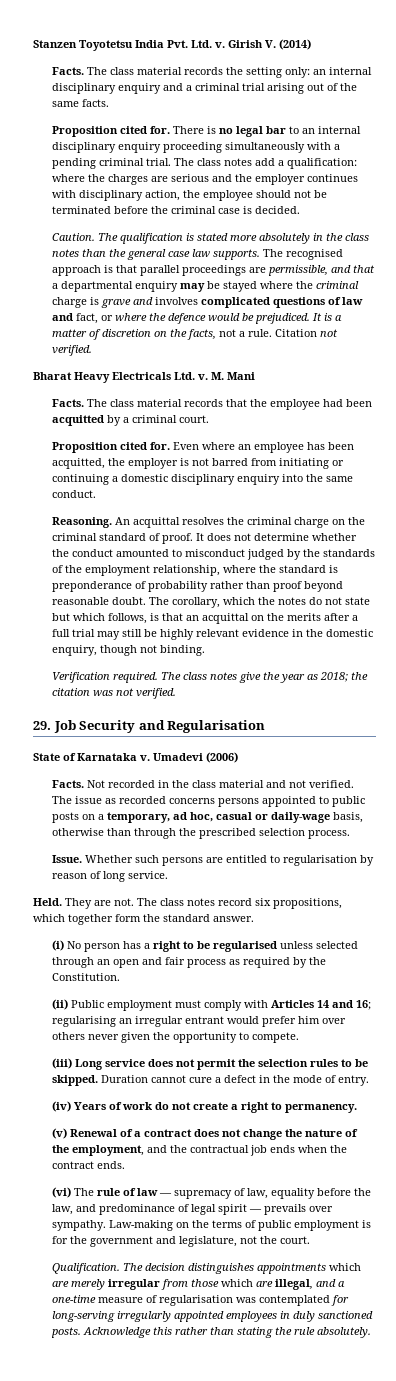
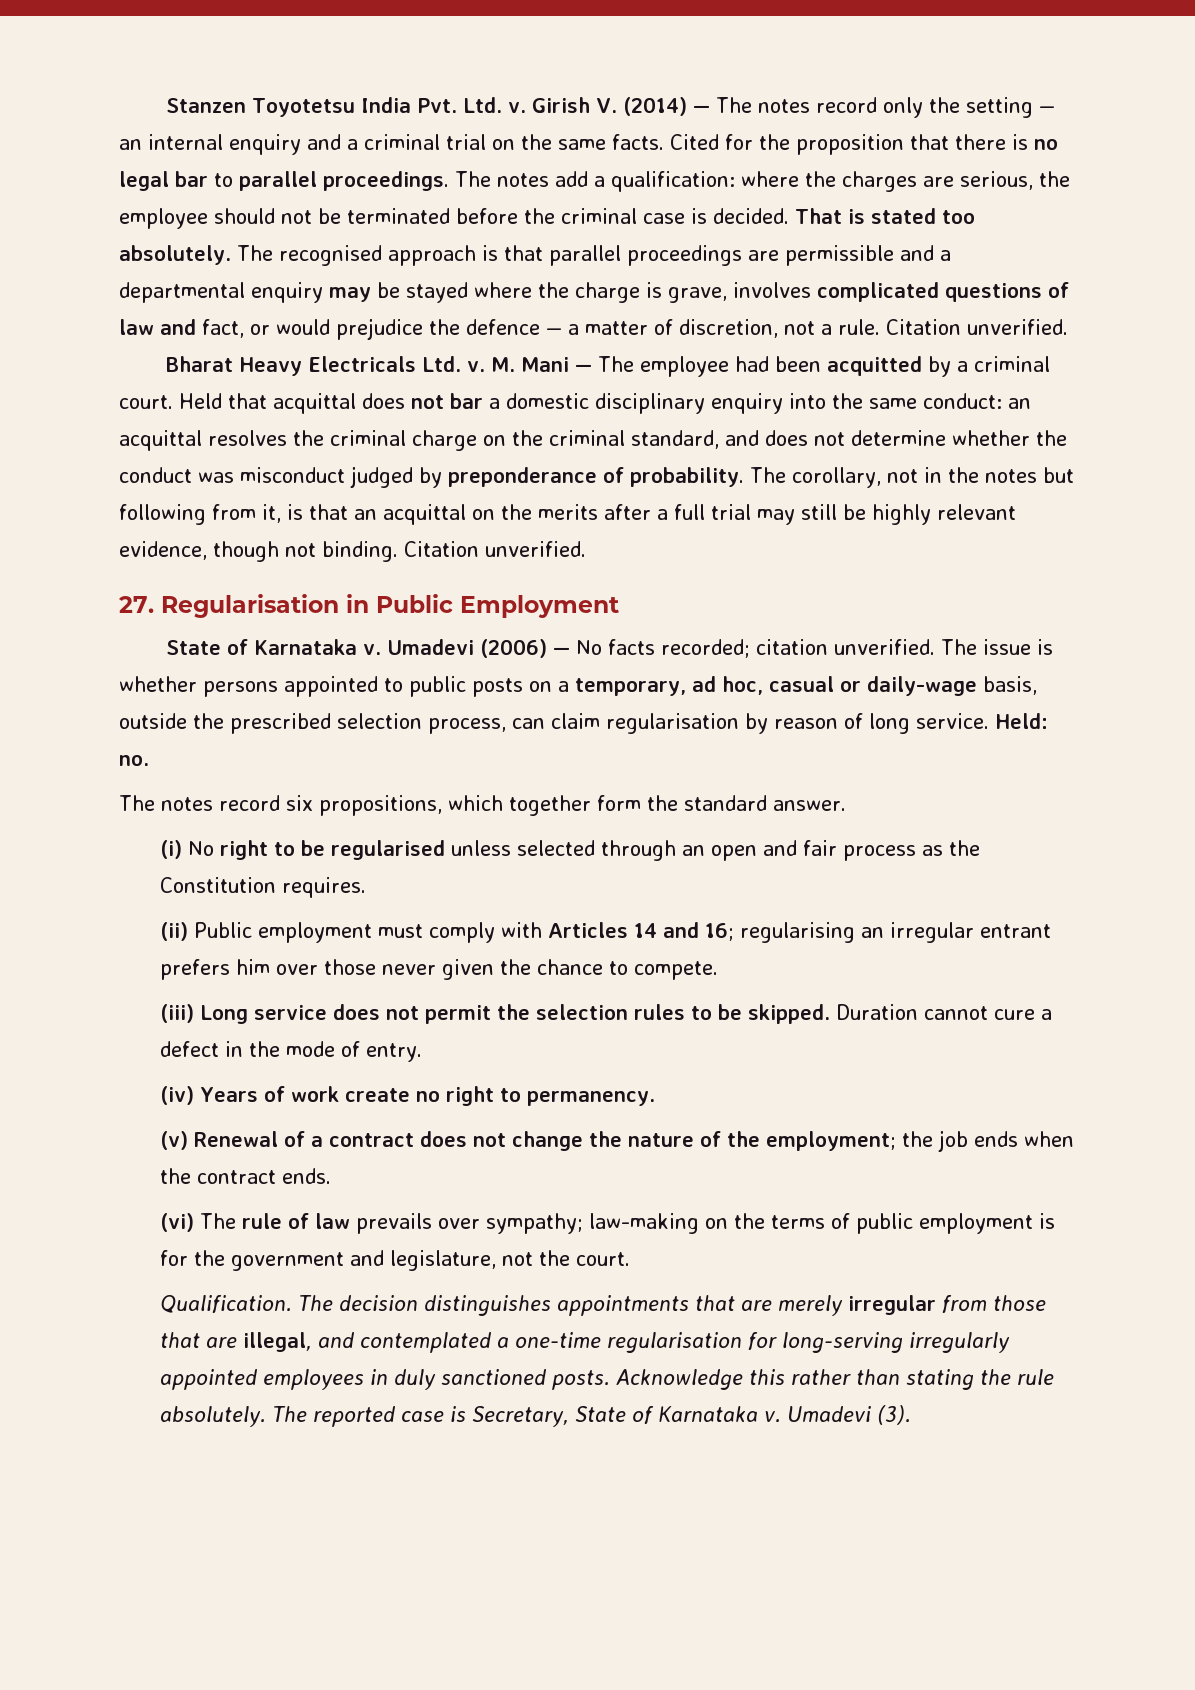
- Girish V. (2014)
- Facts. The class material records the setting only: an internal disciplinary enquiry and a criminal trial arising out of the same facts.
- Proposition cited for. There is no legal bar to an internal disciplinary enquiry proceeding simultaneously with a pending criminal trial. The class notes add a qualification: where the charges are serious and the employer continues with disciplinary action, the employee should not be terminated before the criminal case is decided.
- Caution. The qualification is stated more absolutely in the class notes than the general case law supports.
+ Girish V. (2014) — The notes record only the setting — an internal enquiry and a criminal trial on the same facts. Cited for the proposition that there is no legal bar to parallel proceedings. The notes add a qualification: where the charges are serious, the employee should not be terminated before the criminal case is decided. That is stated too absolutely.
- The recognised approach is that parallel proceedings are permissible, and that a departmental enquiry may be stayed where the criminal charge is grave and involves complicated questions of law and fact, or where the defence would be prejudiced. It is a matter of discretion on the facts, not a rule. Citation not verified.
+ The recognised approach is that parallel proceedings are permissible and a departmental enquiry may be stayed where the charge is grave, involves complicated questions of law and fact, or would prejudice the defence — a matter of discretion, not a rule. Citation unverified.
- M. Mani
- Facts. The class material records that the employee had been acquitted by a criminal court.
- Proposition cited for. Even where an employee has been acquitted, the employer is not barred from initiating or continuing a domestic disciplinary enquiry into the same conduct.
- Reasoning. An acquittal resolves the criminal charge on the criminal standard of proof. It does not determine whether the conduct amounted to misconduct judged by the standards of the employment relationship, where the standard is preponderance of probability rather than proof beyond reasonable doubt. The corollary, which the notes do not state but which follows, is that an acquittal on the merits after a full trial may still be highly relevant evidence in the domestic enquiry, though not binding.
- Verification required. The class notes give the year as 2018; the citation was not verified.
- 29. Job Security and Regularisation
+ M. Mani — The employee had been acquitted by a criminal court. Held that acquittal does not bar a domestic disciplinary enquiry into the same conduct: an acquittal resolves the criminal charge on the criminal standard, and does not determine whether the conduct was misconduct judged by preponderance of probability. The corollary, not in the notes but following from it, is that an acquittal on the merits after a full trial may still be highly relevant evidence, though not binding. Citation unverified.
+ 27. Regularisation in Public Employment
- Umadevi (2006)
- Facts. Not recorded in the class material and not verified. The issue as recorded concerns persons appointed to public posts on a temporary, ad hoc, casual or daily-wage basis, otherwise than through the prescribed selection process.
- Issue. Whether such persons are entitled to regularisation by reason of long service.
- Held. They are not. The class notes record six propositions, which together form the standard answer.
+ Umadevi (2006) — No facts recorded; citation unverified. The issue is whether persons appointed to public posts on a temporary, ad hoc, casual or daily-wage basis, outside the prescribed selection process, can claim regularisation by reason of long service. Held: no.
+ The notes record six propositions, which together form the standard answer.
- (i) No person has a right to be regularised unless selected through an open and fair process as required by the Constitution.
+ (i) No right to be regularised unless selected through an open and fair process as the Constitution requires.
- (ii) Public employment must comply with Articles 14 and 16; regularising an irregular entrant would prefer him over others never given the opportunity to compete.
+ (ii) Public employment must comply with Articles 14 and 16; regularising an irregular entrant prefers him over those never given the chance to compete.
- (iv) Years of work do not create a right to permanency.
+ (iv) Years of work create no right to permanency.
- (v) Renewal of a contract does not change the nature of the employment, and the contractual job ends when the contract ends.
+ (v) Renewal of a contract does not change the nature of the employment; the job ends when the contract ends.
- (vi) The rule of law — supremacy of law, equality before the law, and predominance of legal spirit — prevails over sympathy. Law-making on the terms of public employment is for the government and legislature, not the court.
+ (vi) The rule of law prevails over sympathy; law-making on the terms of public employment is for the government and legislature, not the court.
- The decision distinguishes appointments which are merely irregular from those which are illegal, and a one-time measure of regularisation was contemplated for long-serving irregularly appointed employees in duly sanctioned posts.
+ The decision distinguishes appointments that are merely irregular from those that are illegal, and contemplated a one-time regularisation for long-serving irregularly appointed employees in duly sanctioned posts.
+ The reported case is Secretary, State of Karnataka v. Umadevi (3).

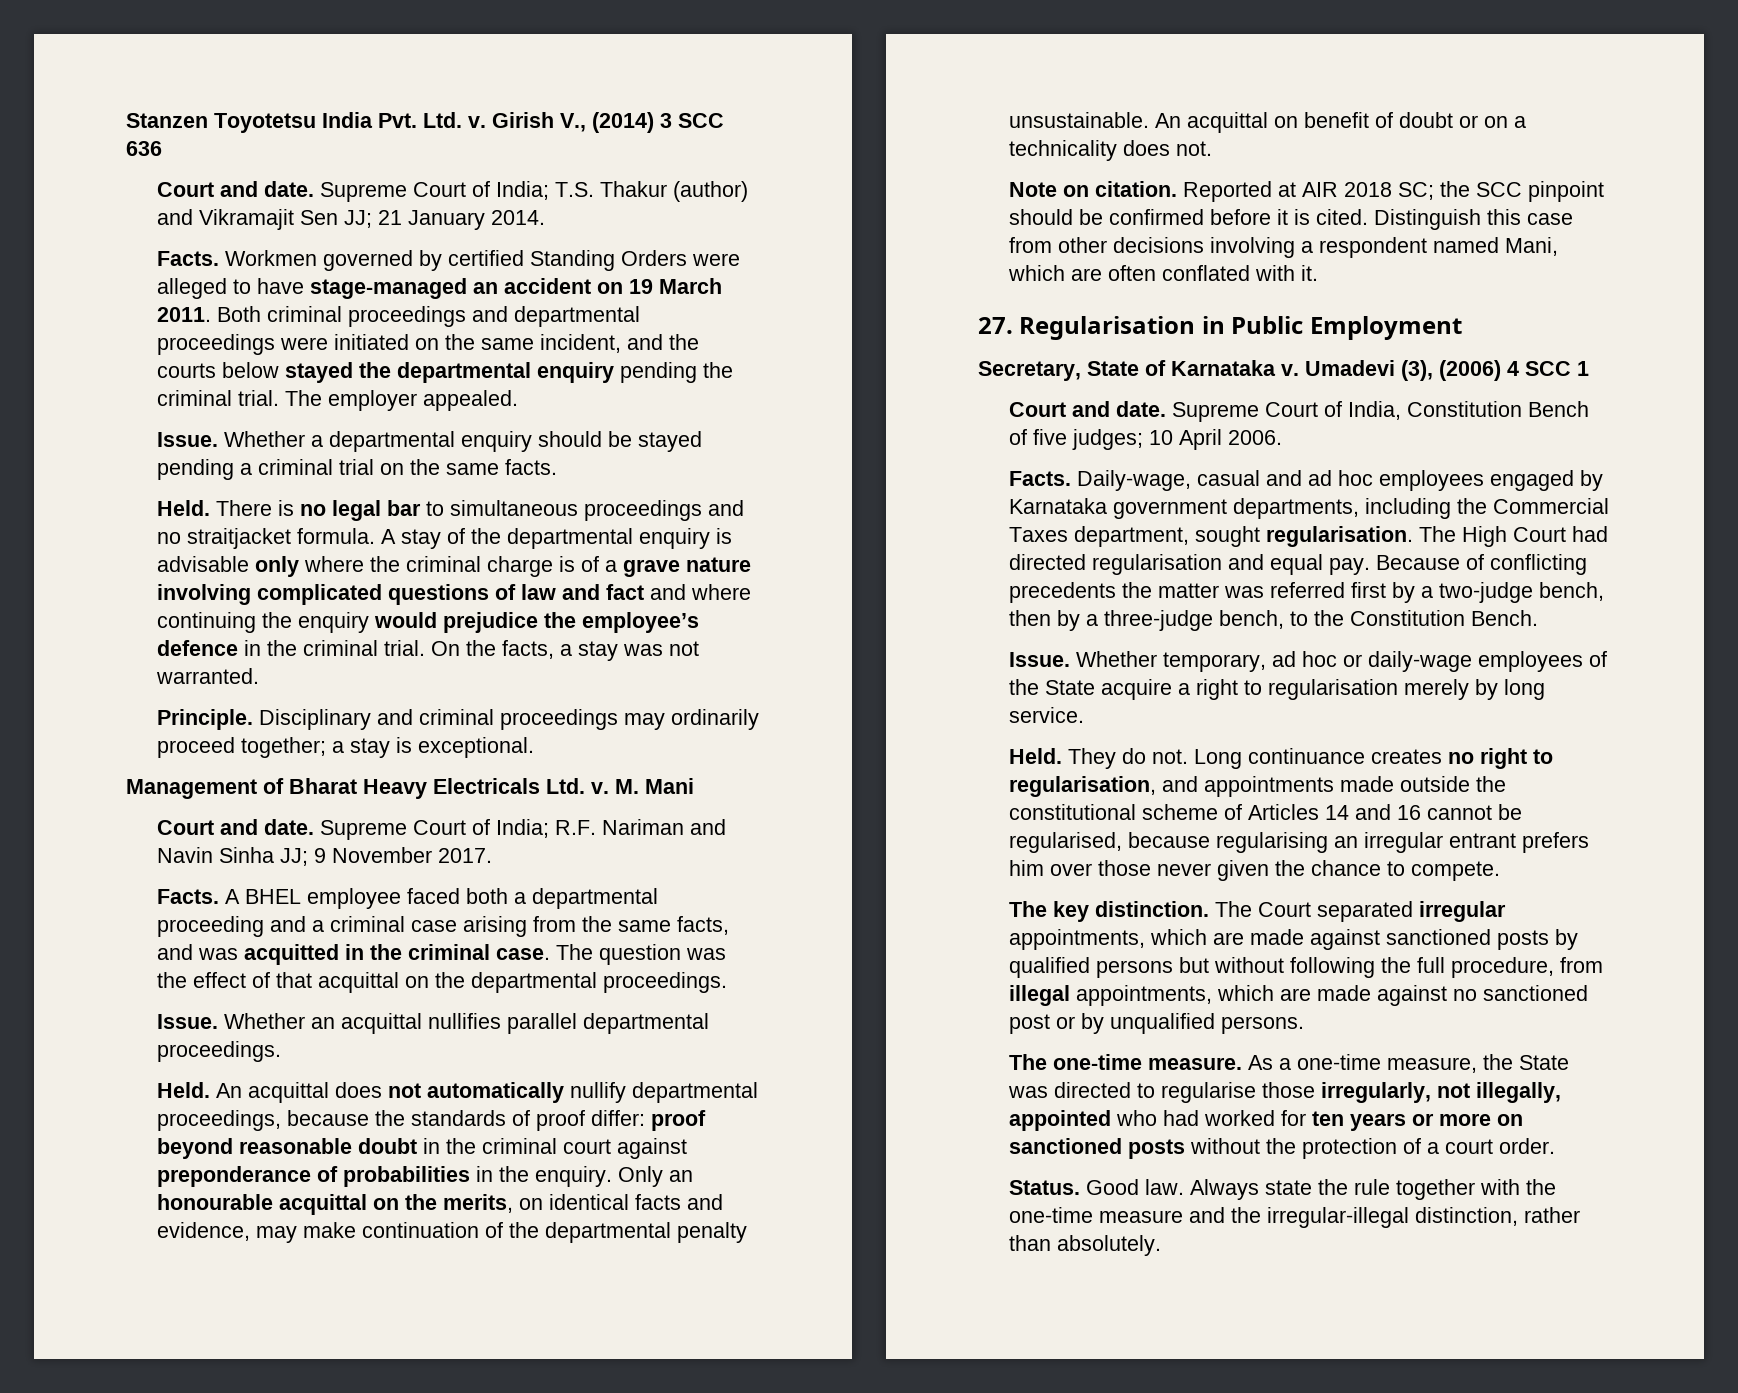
- Girish V. (2014) — The notes record only the setting — an internal enquiry and a criminal trial on the same facts. Cited for the proposition that there is no legal bar to parallel proceedings. The notes add a qualification: where the charges are serious, the employee should not be terminated before the criminal case is decided. That is stated too absolutely. The recognised approach is that parallel proceedings are permissible and a departmental enquiry may be stayed where the charge is grave, involves complicated questions of law and fact, or would prejudice the defence — a matter of discretion, not a rule. Citation unverified.
- Bharat Heavy Electricals Ltd. v.
+ Girish V., (2014) 3 SCC 636
+ Court and date. Supreme Court of India; T.S. Thakur (author) and Vikramajit Sen JJ; 21 January 2014.
+ Facts. Workmen governed by certified Standing Orders were alleged to have stage-managed an accident on 19 March 2011. Both criminal proceedings and departmental proceedings were initiated on the same incident, and the courts below stayed the departmental enquiry pending the criminal trial. The employer appealed.
+ Issue. Whether a departmental enquiry should be stayed pending a criminal trial on the same facts.
+ Held. There is no legal bar to simultaneous proceedings and no straitjacket formula. A stay of the departmental enquiry is advisable only where the criminal charge is of a grave nature involving complicated questions of law and fact and where continuing the enquiry would prejudice the employee’s defence in the criminal trial. On the facts, a stay was not warranted.
+ Principle. Disciplinary and criminal proceedings may ordinarily proceed together; a stay is exceptional.
+ Management of Bharat Heavy Electricals Ltd. v.
- M. Mani — The employee had been acquitted by a criminal court. Held that acquittal does not bar a domestic disciplinary enquiry into the same conduct: an acquittal resolves the criminal charge on the criminal standard, and does not determine whether the conduct was misconduct judged by preponderance of probability. The corollary, not in the notes but following from it, is that an acquittal on the merits after a full trial may still be highly relevant evidence, though not binding. Citation unverified.
+ M. Mani
+ Court and date. Supreme Court of India; R.F. Nariman and Navin Sinha JJ; 9 November 2017.
+ Facts. A BHEL employee faced both a departmental proceeding and a criminal case arising from the same facts, and was acquitted in the criminal case. The question was the effect of that acquittal on the departmental proceedings.
+ Issue. Whether an acquittal nullifies parallel departmental proceedings.
+ Held. An acquittal does not automatically nullify departmental proceedings, because the standards of proof differ: proof beyond reasonable doubt in the criminal court against preponderance of probabilities in the enquiry. Only an honourable acquittal on the merits, on identical facts and evidence, may make continuation of the departmental penalty unsustainable. An acquittal on benefit of doubt or on a technicality does not.
+ Note on citation. Reported at AIR 2018 SC; the SCC pinpoint should be confirmed before it is cited. Distinguish this case from other decisions involving a respondent named Mani, which are often conflated with it.
- State of Karnataka v. Umadevi (2006) — No facts recorded; citation unverified. The issue is whether persons appointed to public posts on a temporary, ad hoc, casual or daily-wage basis, outside the prescribed selection process, can claim regularisation by reason of long service. Held: no.
- The notes record six propositions, which together form the standard answer.
- (i) No right to be regularised unless selected through an open and fair process as the Constitution requires.
- (ii) Public employment must comply with Articles 14 and 16; regularising an irregular entrant prefers him over those never given the chance to compete.
+ Secretary, State of Karnataka v. Umadevi (3), (2006) 4 SCC 1
+ Court and date. Supreme Court of India, Constitution Bench of five judges; 10 April 2006.
+ Facts. Daily-wage, casual and ad hoc employees engaged by Karnataka government departments, including the Commercial Taxes department, sought regularisation. The High Court had directed regularisation and equal pay. Because of conflicting precedents the matter was referred first by a two-judge bench, then by a three-judge bench, to the Constitution Bench.
+ Issue. Whether temporary, ad hoc or daily-wage employees of the State acquire a right to regularisation merely by long service.
+ Held. They do not. Long continuance creates no right to regularisation, and appointments made outside the constitutional scheme of Articles 14 and 16 cannot be regularised, because regularising an irregular entrant prefers him over those never given the chance to compete.
- (iii) Long service does not permit the selection rules to be skipped. Duration cannot cure a defect in the mode of entry.
- (iv) Years of work create no right to permanency.
- (v) Renewal of a contract does not change the nature of the employment; the job ends when the contract ends.
- (vi) The rule of law prevails over sympathy; law-making on the terms of public employment is for the government and legislature, not the court.
- Qualification. The decision distinguishes appointments that are merely irregular from those that are illegal, and contemplated a one-time regularisation for long-serving irregularly appointed employees in duly sanctioned posts. Acknowledge this rather than stating the rule absolutely. The reported case is Secretary, State of Karnataka v. Umadevi (3).
+ The key distinction. The Court separated irregular appointments, which are made against sanctioned posts by qualified persons but without following the full procedure, from illegal appointments, which are made against no sanctioned post or by unqualified persons.
+ The one-time measure. As a one-time measure, the State was directed to regularise those irregularly, not illegally, appointed who had worked for ten years or more on sanctioned posts without the protection of a court order.
+ Status. Good law. Always state the rule together with the one-time measure and the irregular-illegal distinction, rather than absolutely.

